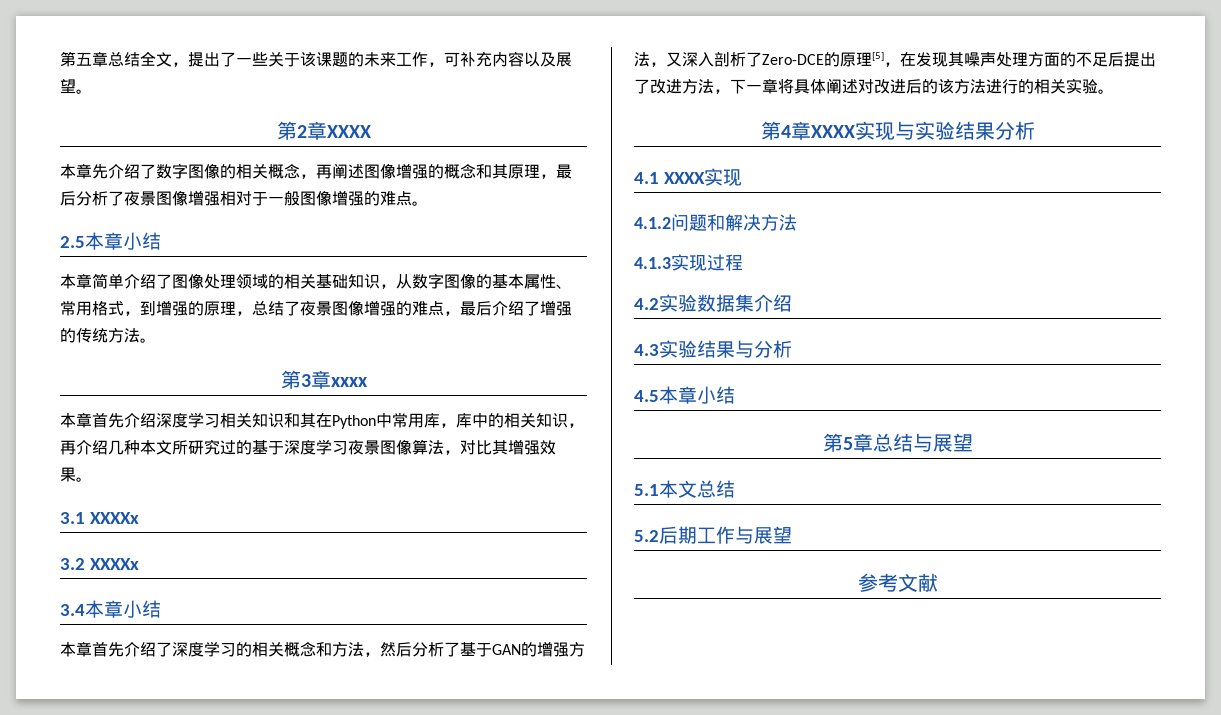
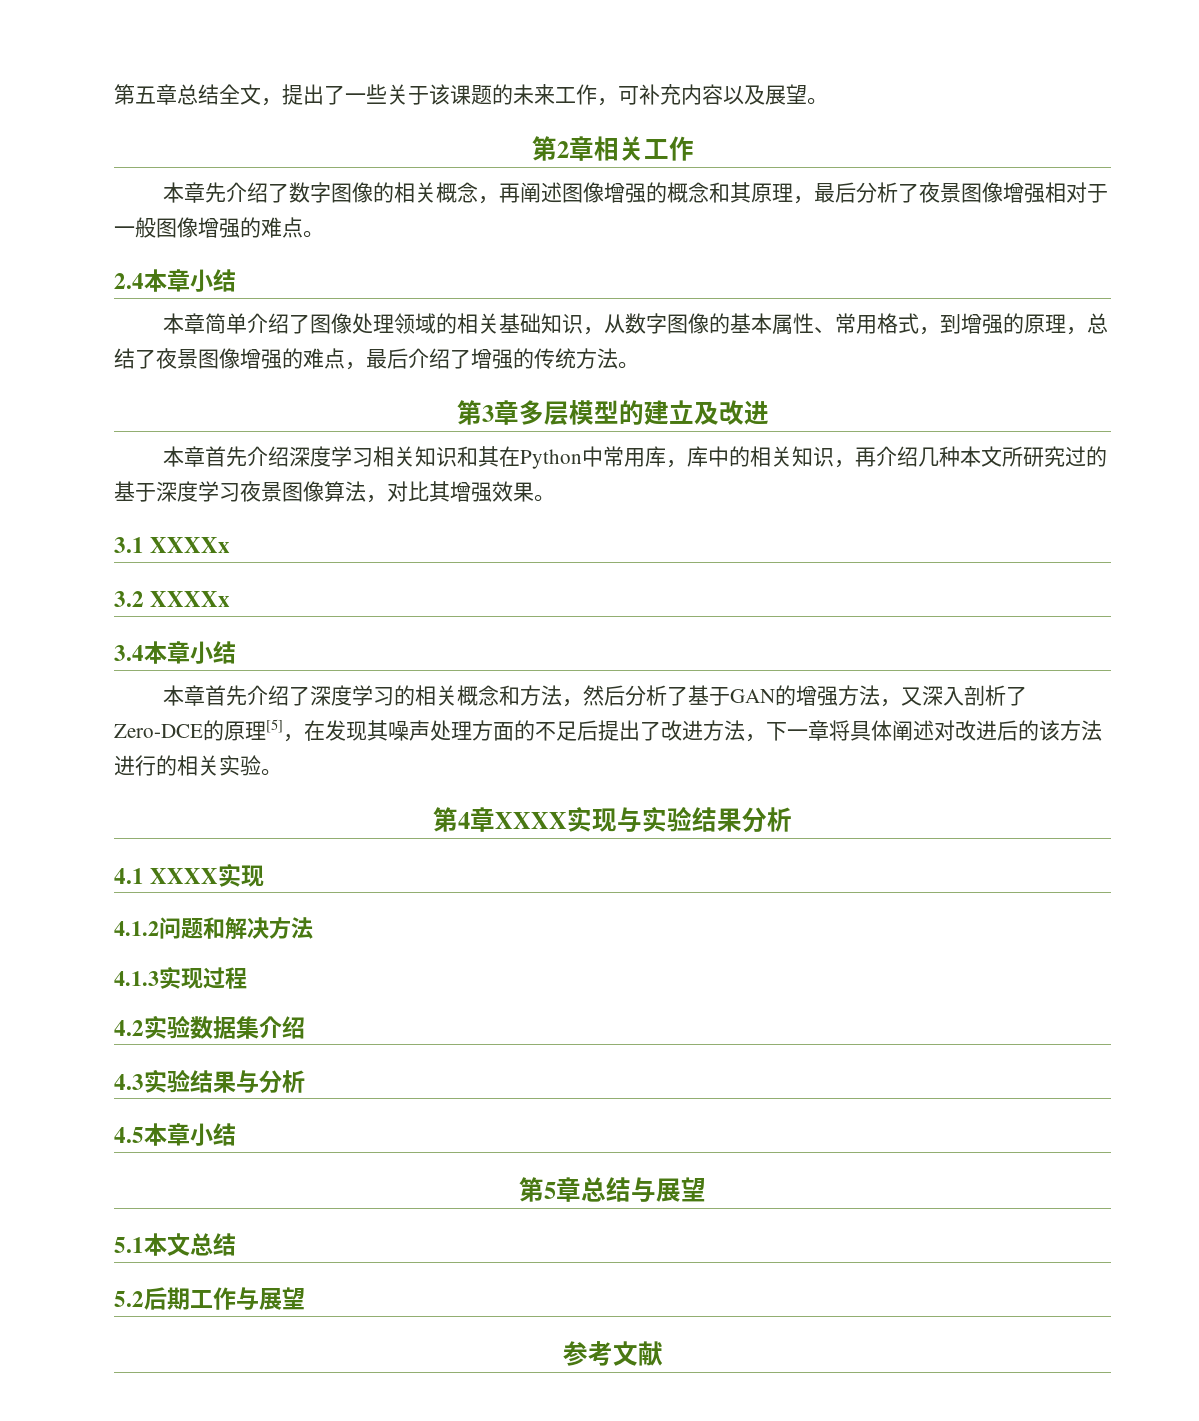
- 第2章XXXX
+ 第2章相关工作
- 2.5本章小结
+ 2.4本章小结
- 第3章xxxx
+ 第3章多层模型的建立及改进

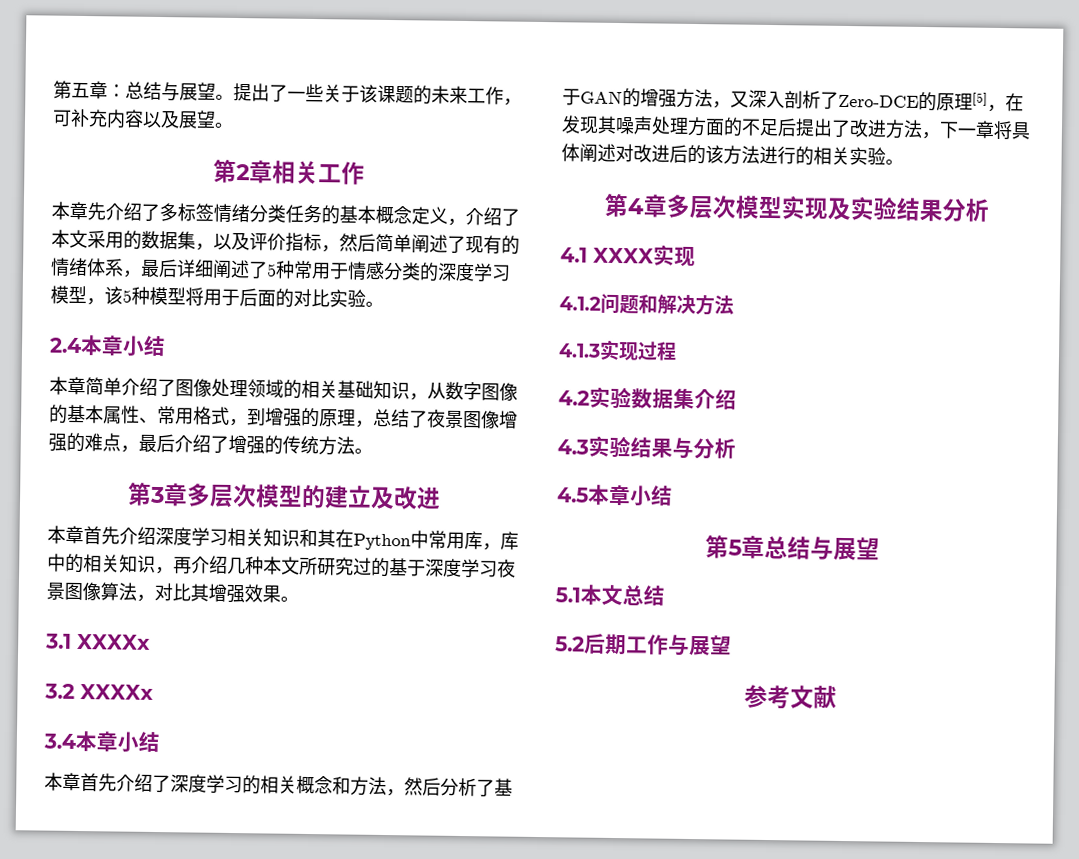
- 第五章总结全文，提出了一些关于该课题的未来工作，可补充内容以及展望。
+ 第五章：总结与展望。提出了一些关于该课题的未来工作，可补充内容以及展望。
- 本章先介绍了数字图像的相关概念，再阐述图像增强的概念和其原理，最后分析了夜景图像增强相对于一般图像增强的难点。
+ 本章先介绍了多标签情绪分类任务的基本概念定义，介绍了本文采用的数据集，以及评价指标，然后简单阐述了现有的情绪体系，最后详细阐述了5种常用于情感分类的深度学习模型，该5种模型将用于后面的对比实验。
- 第3章多层模型的建立及改进
+ 第3章多层次模型的建立及改进
- 第4章XXXX实现与实验结果分析
+ 第4章多层次模型实现及实验结果分析

